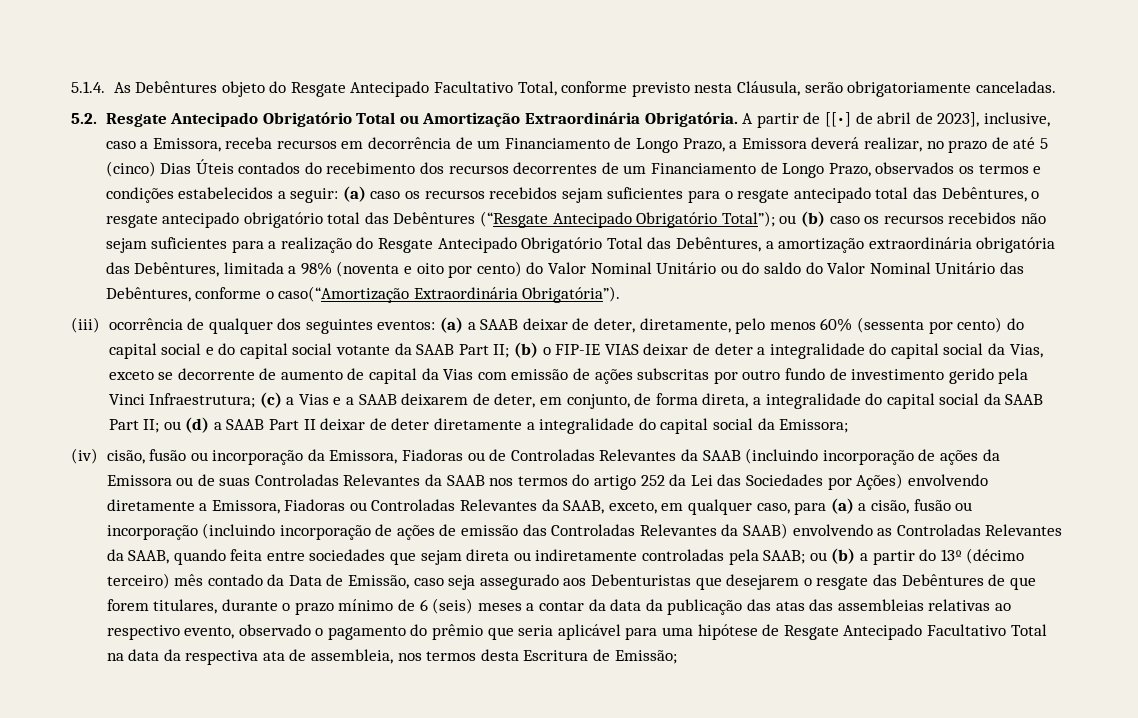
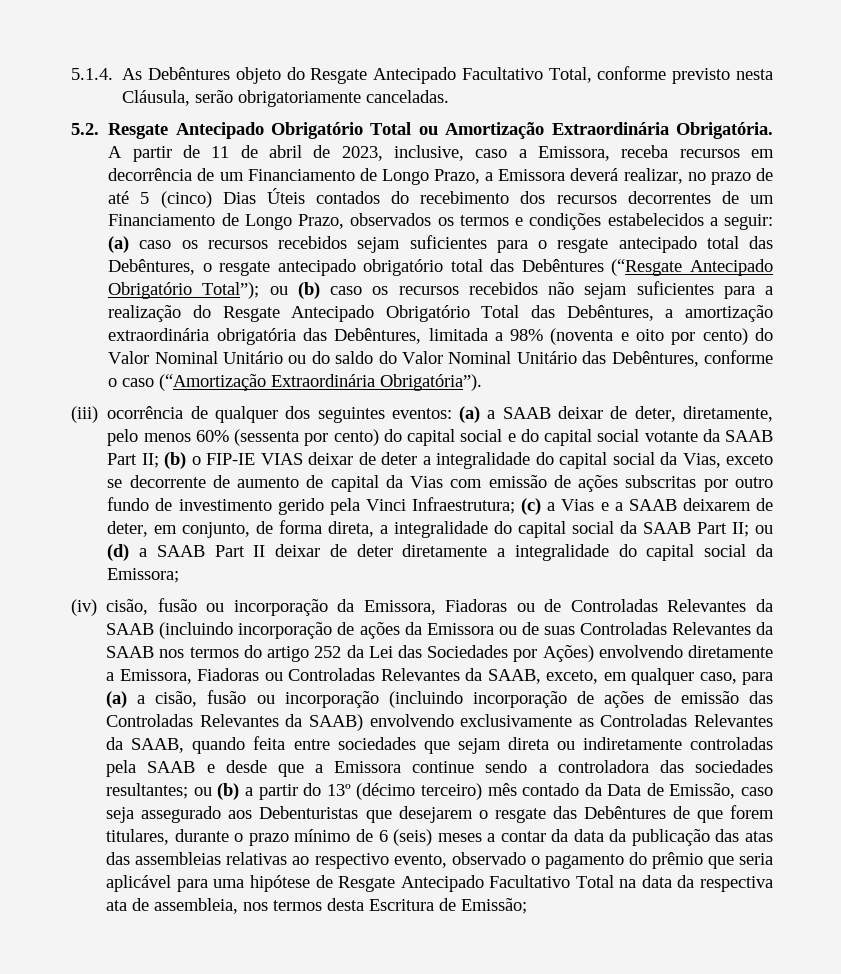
- A partir de [[•] de abril de 2023], inclusive, caso a Emissora, receba recursos em decorrência de um Financiamento de Longo Prazo, a Emissora deverá realizar, no prazo de até 5 (cinco) Dias Úteis contados do recebimento dos recursos decorrentes de um Financiamento de Longo Prazo, observados os termos e condições estabelecidos a seguir:
+ A partir de 11 de abril de 2023, inclusive, caso a Emissora, receba recursos em decorrência de um Financiamento de Longo Prazo, a Emissora deverá realizar, no prazo de até 5 (cinco) Dias Úteis contados do recebimento dos recursos decorrentes de um Financiamento de Longo Prazo, observados os termos e condições estabelecidos a seguir:
- ou (b) caso os recursos recebidos não sejam suficientes para a realização do Resgate Antecipado Obrigatório Total das Debêntures, a amortização extraordinária obrigatória das Debêntures, limitada a 98% (noventa e oito por cento) do Valor Nominal Unitário ou do saldo do Valor Nominal Unitário das Debêntures, conforme o caso(“Amortização Extraordinária Obrigatória”).
+ ou (b) caso os recursos recebidos não sejam suficientes para a realização do Resgate Antecipado Obrigatório Total das Debêntures, a amortização extraordinária obrigatória das Debêntures, limitada a 98% (noventa e oito por cento) do Valor Nominal Unitário ou do saldo do Valor Nominal Unitário das Debêntures, conforme o caso (“Amortização Extraordinária Obrigatória”).
- (iv) cisão, fusão ou incorporação da Emissora, Fiadoras ou de Controladas Relevantes da SAAB (incluindo incorporação de ações da Emissora ou de suas Controladas Relevantes da SAAB nos termos do artigo 252 da Lei das Sociedades por Ações) envolvendo diretamente a Emissora, Fiadoras ou Controladas Relevantes da SAAB, exceto, em qualquer caso, para (a) a cisão, fusão ou incorporação (incluindo incorporação de ações de emissão das Controladas Relevantes da SAAB) envolvendo as Controladas Relevantes da SAAB, quando feita entre sociedades que sejam direta ou indiretamente controladas pela SAAB;
+ (iv) cisão, fusão ou incorporação da Emissora, Fiadoras ou de Controladas Relevantes da SAAB (incluindo incorporação de ações da Emissora ou de suas Controladas Relevantes da SAAB nos termos do artigo 252 da Lei das Sociedades por Ações) envolvendo diretamente a Emissora, Fiadoras ou Controladas Relevantes da SAAB, exceto, em qualquer caso, para (a) a cisão, fusão ou incorporação (incluindo incorporação de ações de emissão das Controladas Relevantes da SAAB) envolvendo exclusivamente as Controladas Relevantes da SAAB, quando feita entre sociedades que sejam direta ou indiretamente controladas pela SAAB e desde que a Emissora continue sendo a controladora das sociedades resultantes;

